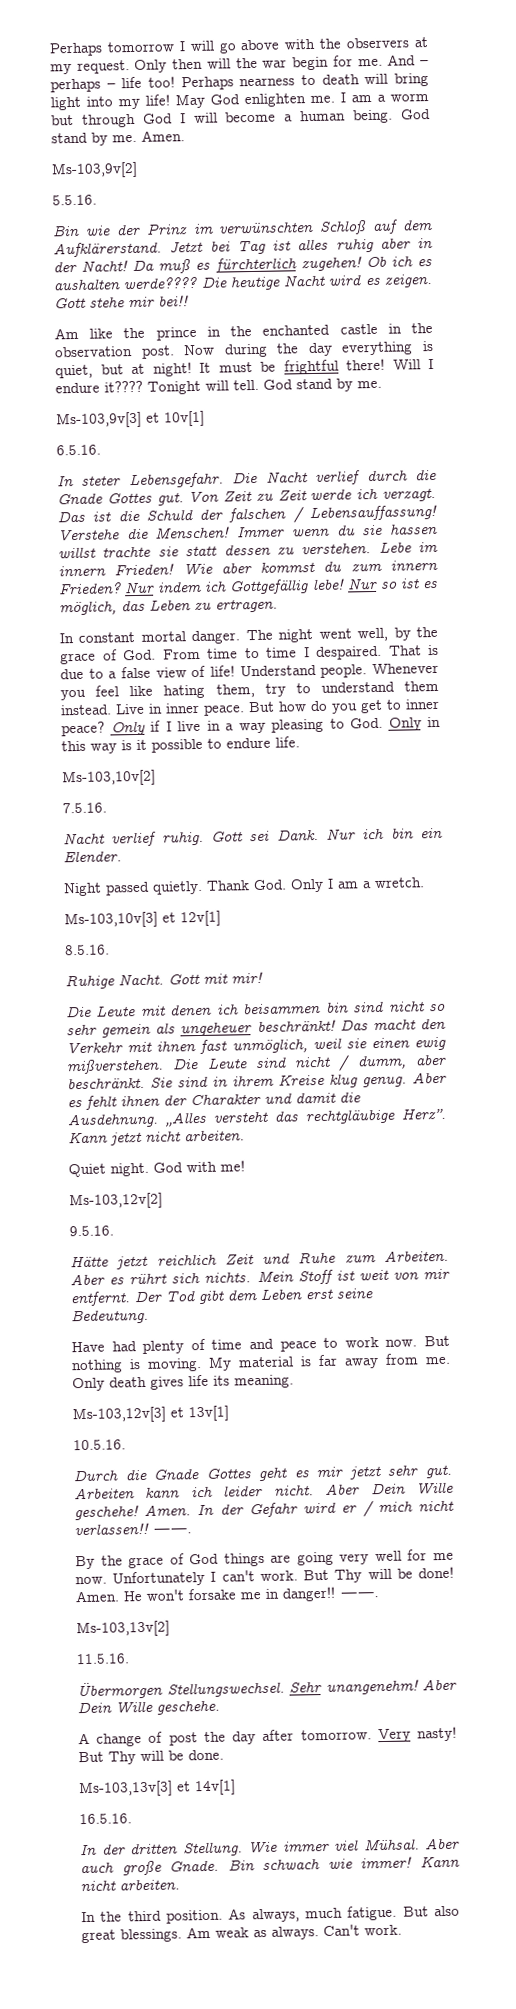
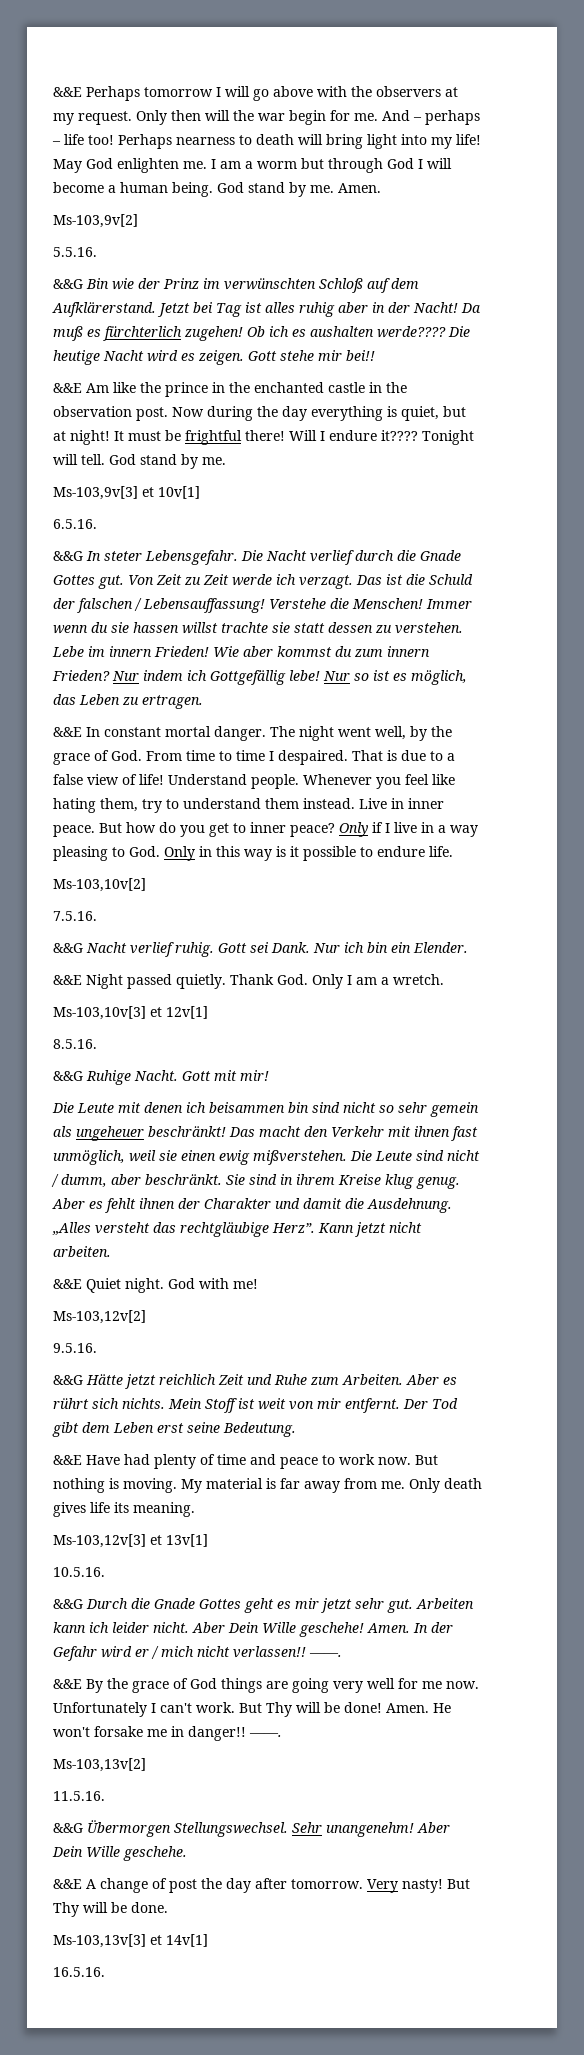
- Perhaps tomorrow I will go above with the observers at my request.
+ &&E Perhaps tomorrow I will go above with the observers at my request.
- Bin wie der Prinz im verwünschten Schloß auf dem Aufklärerstand.
+ &&G Bin wie der Prinz im verwünschten Schloß auf dem Aufklärerstand.
- Am like the prince in the enchanted castle in the observation post.
+ &&E Am like the prince in the enchanted castle in the observation post.
- In steter Lebensgefahr.
+ &&G In steter Lebensgefahr.
- In constant mortal danger.
+ &&E In constant mortal danger.
- Nacht verlief ruhig.
+ &&G Nacht verlief ruhig.
- Night passed quietly.
+ &&E Night passed quietly.
- Ruhige Nacht.
+ &&G Ruhige Nacht.
- Quiet night.
+ &&E Quiet night.
- Hätte jetzt reichlich Zeit und Ruhe zum Arbeiten.
+ &&G Hätte jetzt reichlich Zeit und Ruhe zum Arbeiten.
- Have had plenty of time and peace to work now.
+ &&E Have had plenty of time and peace to work now.
- Durch die Gnade Gottes geht es mir jetzt sehr gut.
+ &&G Durch die Gnade Gottes geht es mir jetzt sehr gut.
- By the grace of God things are going very well for me now.
+ &&E By the grace of God things are going very well for me now.
- Übermorgen Stellungswechsel.
+ &&G Übermorgen Stellungswechsel.
- A change of post the day after tomorrow.
+ &&E A change of post the day after tomorrow.
- In der dritten Stellung. Wie immer viel Mühsal. Aber auch große Gnade. Bin schwach wie immer! Kann nicht arbeiten.
- In the third position. As always, much fatigue. But also great blessings. Am weak as always. Can't work.

